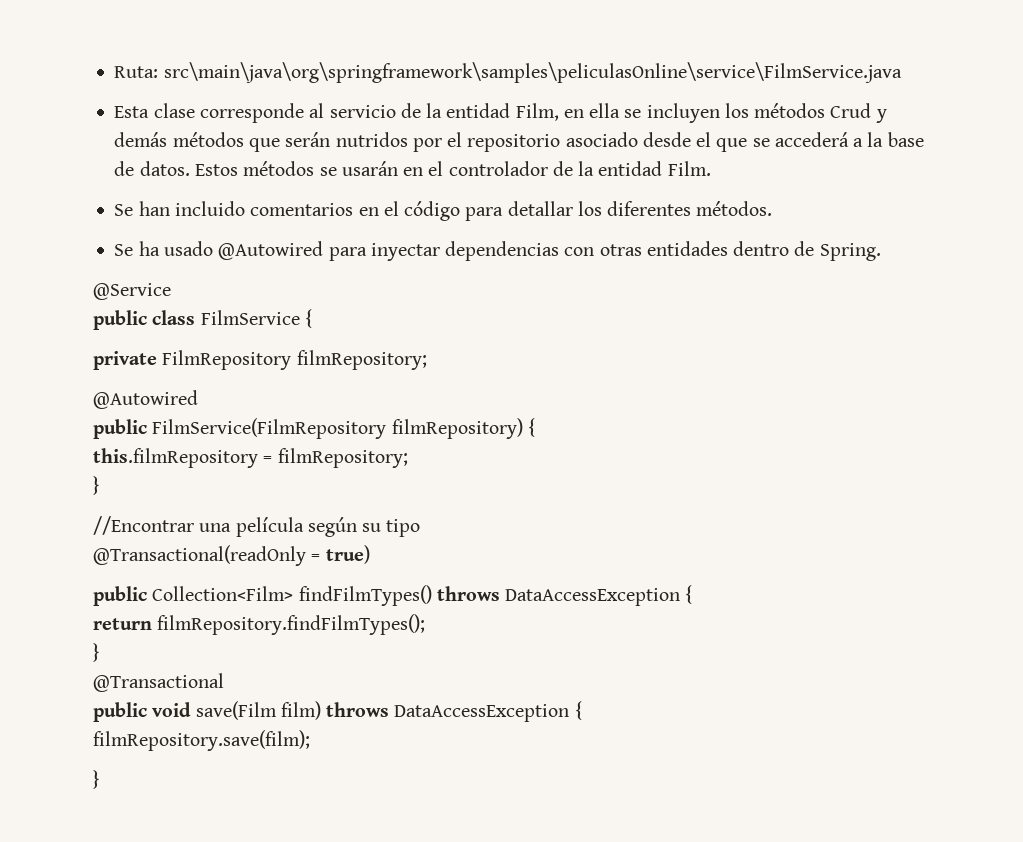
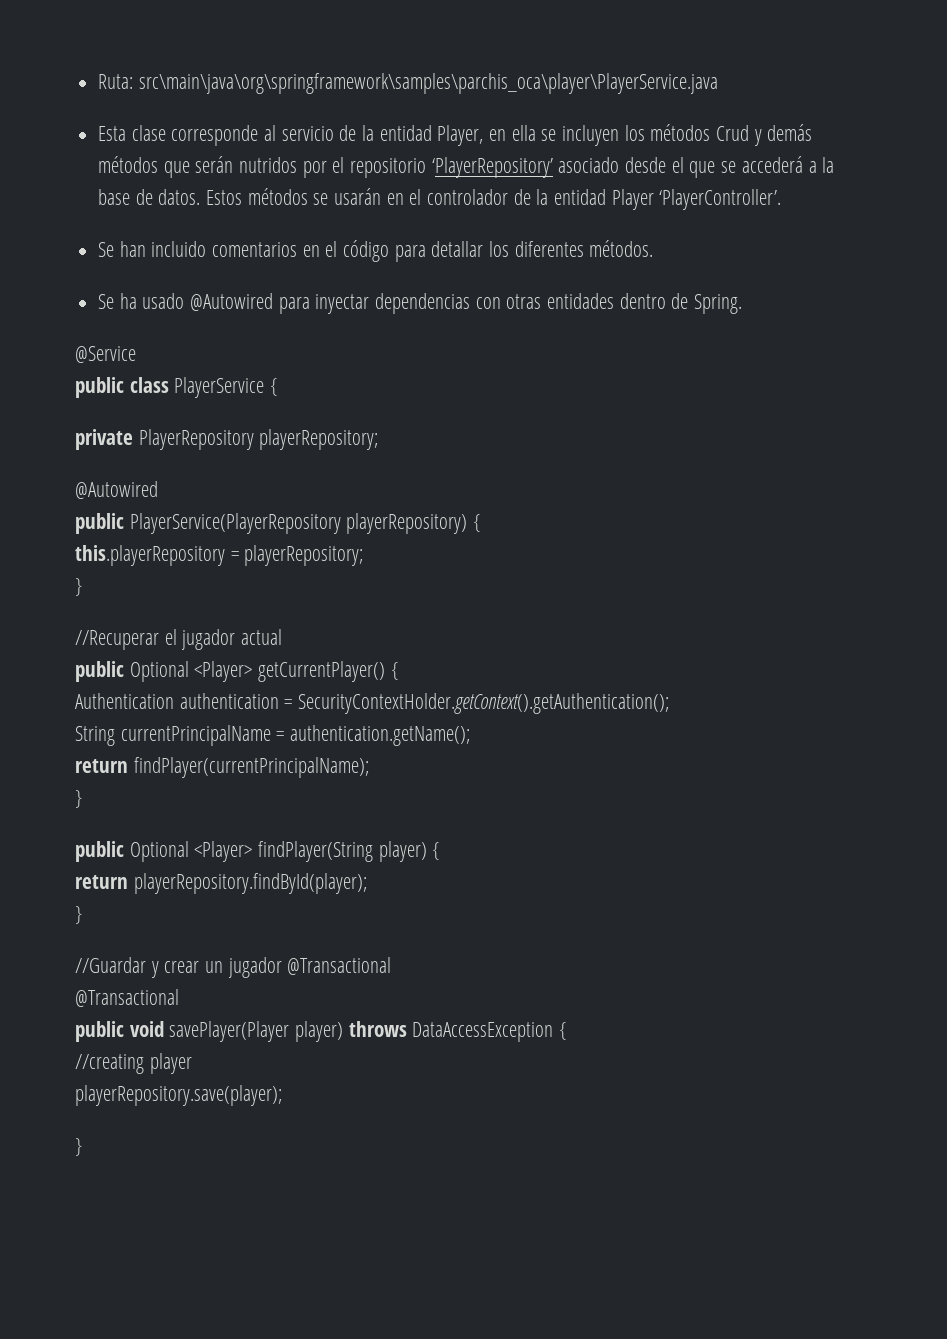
- Ruta: src\main\java\org\springframework\samples\peliculasOnline\service\FilmService.java
+ Ruta: src\main\java\org\springframework\samples\parchis_oca\player\PlayerService.java
- Esta clase corresponde al servicio de la entidad Film, en ella se incluyen los métodos Crud y demás métodos que serán nutridos por el repositorio asociado desde el que se accederá a la base de datos.
+ Esta clase corresponde al servicio de la entidad Player, en ella se incluyen los métodos Crud y demás métodos que serán nutridos por el repositorio ‘PlayerRepository’ asociado desde el que se accederá a la base de datos.
- Estos métodos se usarán en el controlador de la entidad Film.
+ Estos métodos se usarán en el controlador de la entidad Player ‘PlayerController’.
- public class FilmService {
+ public class PlayerService {
- private FilmRepository filmRepository;
+ private PlayerRepository playerRepository;
- public FilmService(FilmRepository filmRepository) {
- this.filmRepository = filmRepository;
+ public PlayerService(PlayerRepository playerRepository) {
+ this.playerRepository = playerRepository;
  }
- //Encontrar una película según su tipo
- @Transactional(readOnly = true)
- public Collection<Film> findFilmTypes() throws DataAccessException {
+ //Recuperar el jugador actual
+ public Optional <Player> getCurrentPlayer() {
+ Authentication authentication = SecurityContextHolder.getContext().getAuthentication();
+ String currentPrincipalName = authentication.getName();
+ return findPlayer(currentPrincipalName);
+ }
+ public Optional <Player> findPlayer(String player) {
- return filmRepository.findFilmTypes();
+ return playerRepository.findById(player);
  }
+ //Guardar y crear un jugador @Transactional
- public void save(Film film) throws DataAccessException {
- filmRepository.save(film);
+ public void savePlayer(Player player) throws DataAccessException {
+ //creating player
+ playerRepository.save(player);

